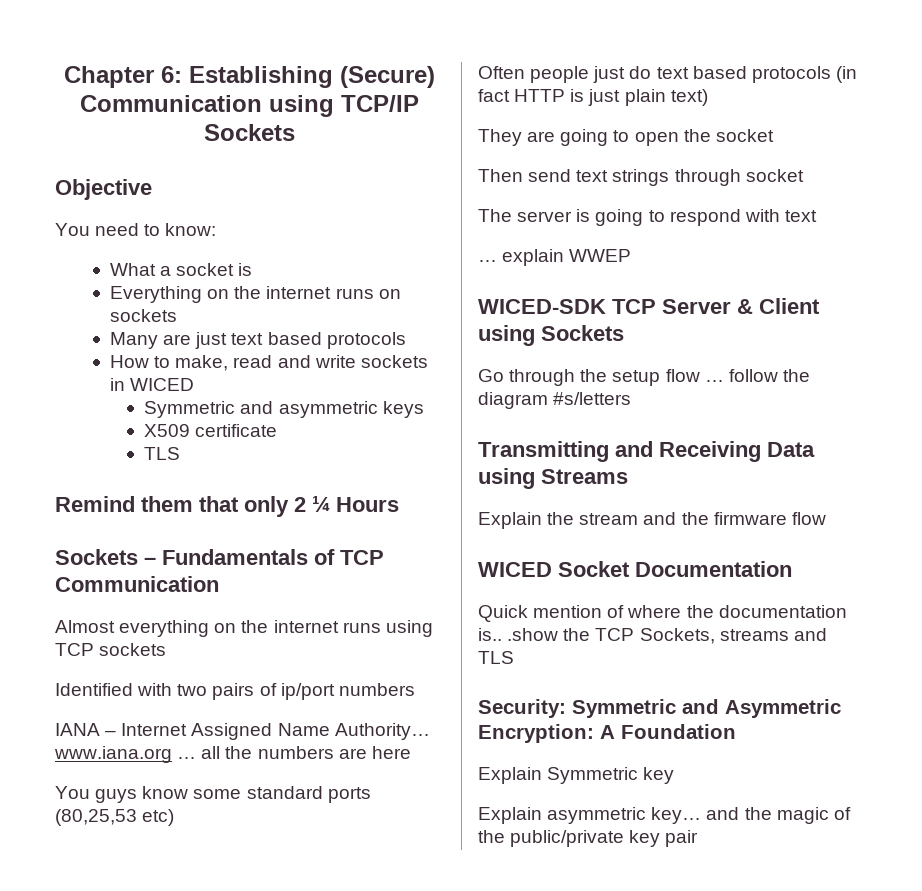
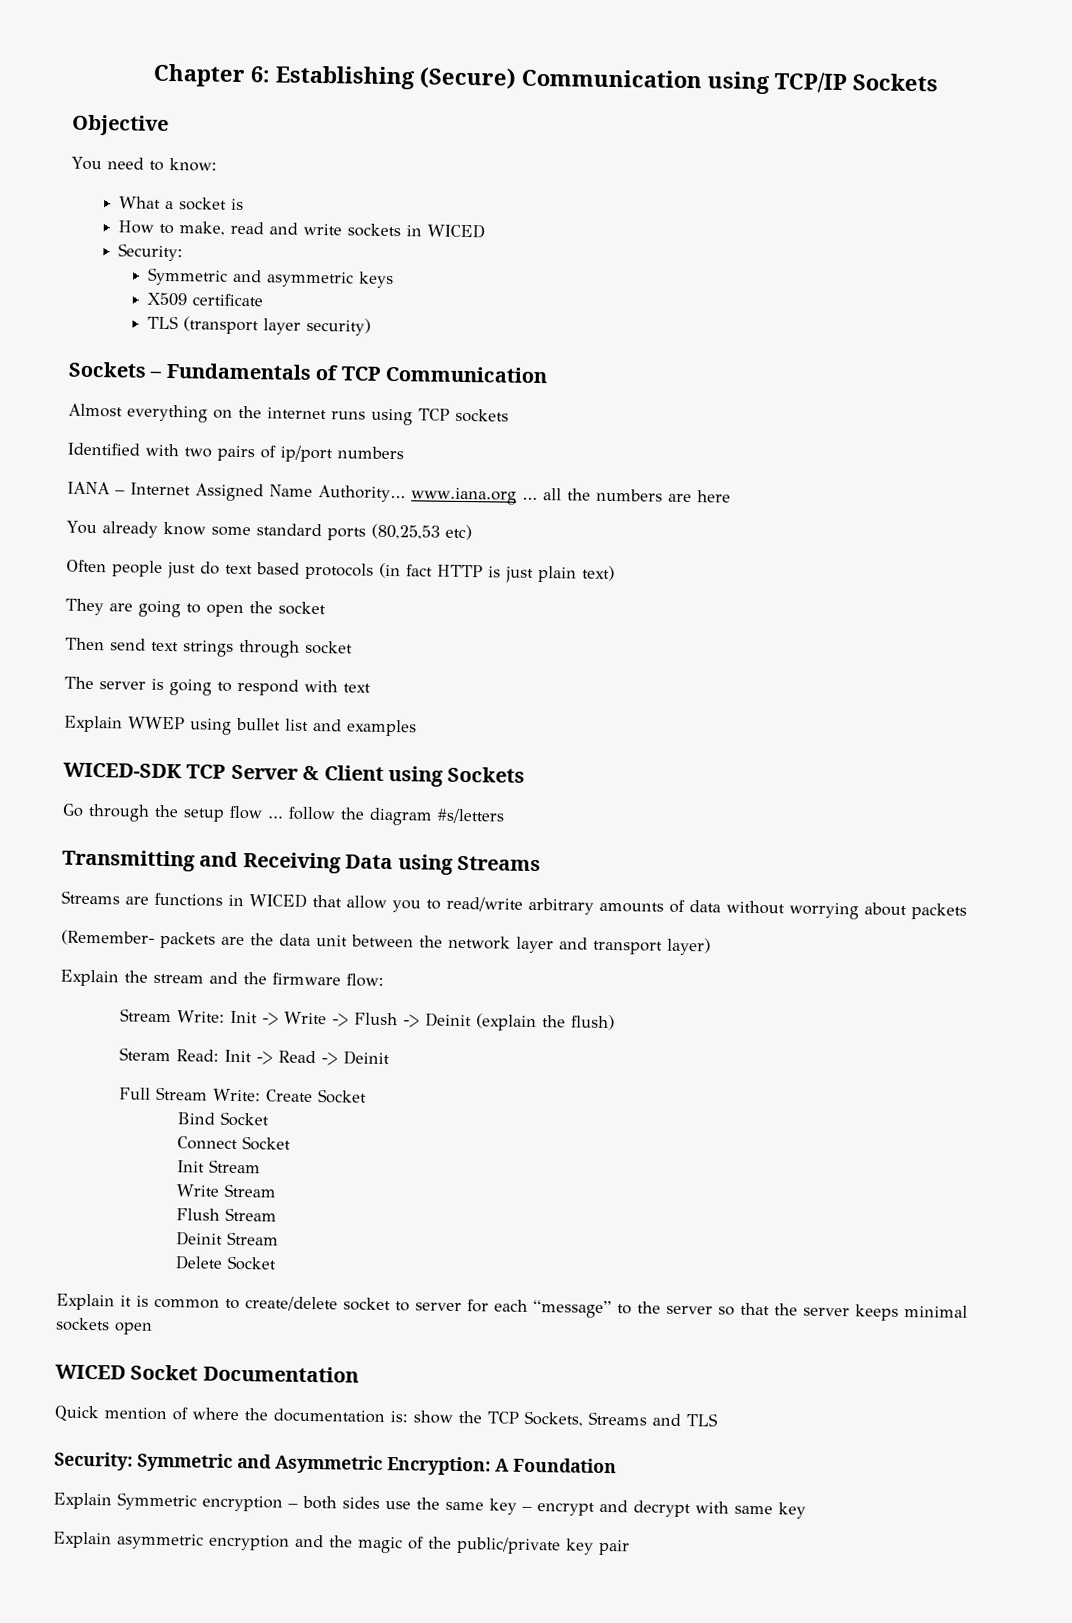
- Everything on the internet runs on sockets
- Many are just text based protocols
  How to make, read and write sockets in WICED
+ Security:
  X509 certificate
- TLS
- Remind them that only 2 ¼ Hours
+ TLS (transport layer security)
- You guys know some standard ports (80,25,53 etc)
+ You already know some standard ports (80,25,53 etc)
- … explain WWEP
+ Explain WWEP using bullet list and examples
+ Streams are functions in WICED that allow you to read/write arbitrary amounts of data without worrying about packets
+ (Remember- packets are the data unit between the network layer and transport layer)
- Explain the stream and the firmware flow
+ Explain the stream and the firmware flow:
+ Stream Write: Init -> Write -> Flush -> Deinit (explain the flush)
+ Steram Read: Init -> Read -> Deinit
+ Full Stream Write: Create Socket
+ Bind Socket
+ Connect Socket
+ Init Stream
+ Write Stream
+ Flush Stream
+ Deinit Stream
+ Delete Socket
+ Explain it is common to create/delete socket to server for each “message” to the server so that the server keeps minimal sockets open
- Quick mention of where the documentation is.. .show the TCP Sockets, streams and TLS
+ Quick mention of where the documentation is: show the TCP Sockets, Streams and TLS
- Explain Symmetric key
+ Explain Symmetric encryption – both sides use the same key – encrypt and decrypt with same key
- Explain asymmetric key… and the magic of the public/private key pair
+ Explain asymmetric encryption and the magic of the public/private key pair

